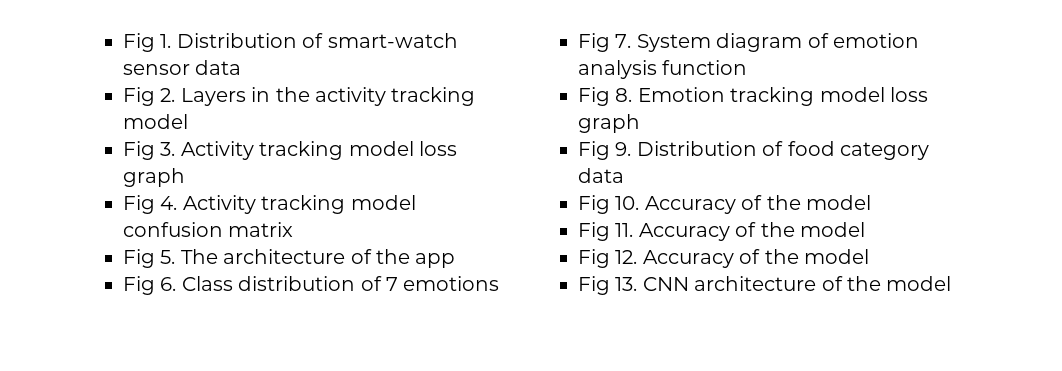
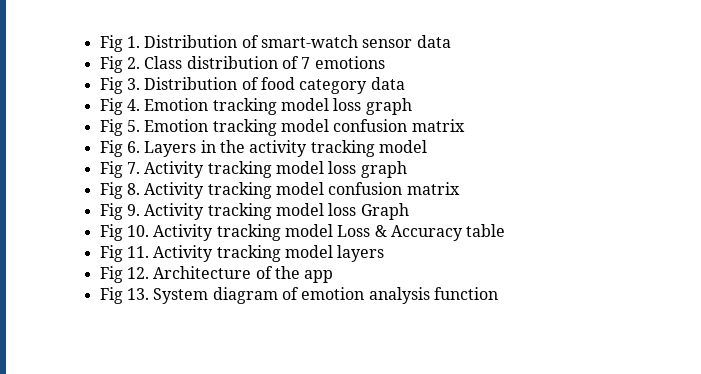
- Fig 2. Layers in the activity tracking model
+ Fig 2. Class distribution of 7 emotions
+ Fig 3. Distribution of food category data
+ Fig 4. Emotion tracking model loss graph
+ Fig 5. Emotion tracking model confusion matrix
+ Fig 6. Layers in the activity tracking model
- Fig 3. Activity tracking model loss graph
+ Fig 7. Activity tracking model loss graph
- Fig 4. Activity tracking model confusion matrix
+ Fig 8. Activity tracking model confusion matrix
- Fig 5. The architecture of the app
- Fig 6. Class distribution of 7 emotions
- Fig 7. System diagram of emotion analysis function
+ Fig 9. Activity tracking model loss Graph
+ Fig 10. Activity tracking model Loss & Accuracy table
+ Fig 11. Activity tracking model layers
+ Fig 12. Architecture of the app
+ Fig 13. System diagram of emotion analysis function
- Fig 8. Emotion tracking model loss graph
- Fig 9. Distribution of food category data
- Fig 10. Accuracy of the model
- Fig 11. Accuracy of the model
- Fig 12. Accuracy of the model
- Fig 13. CNN architecture of the model

